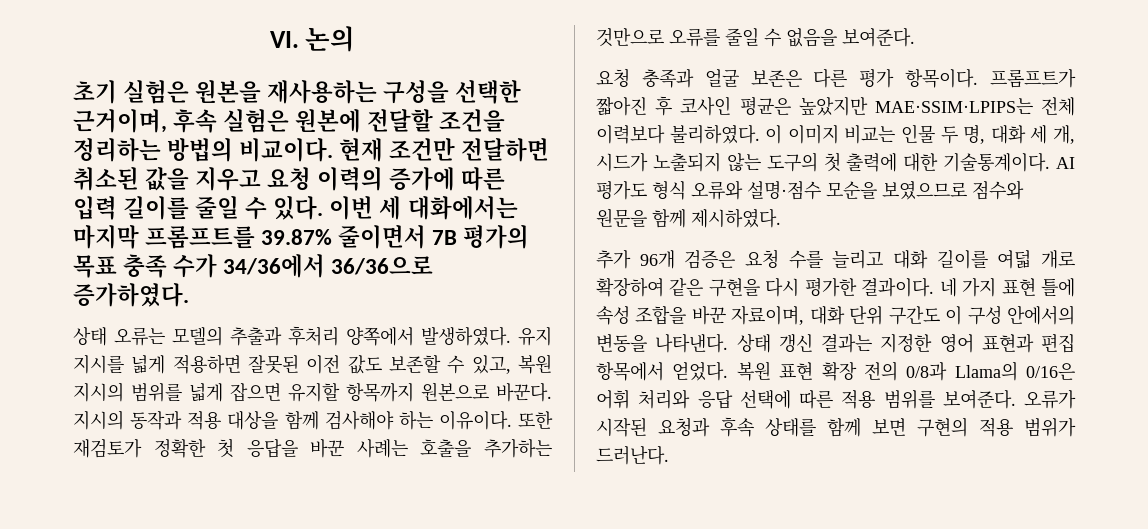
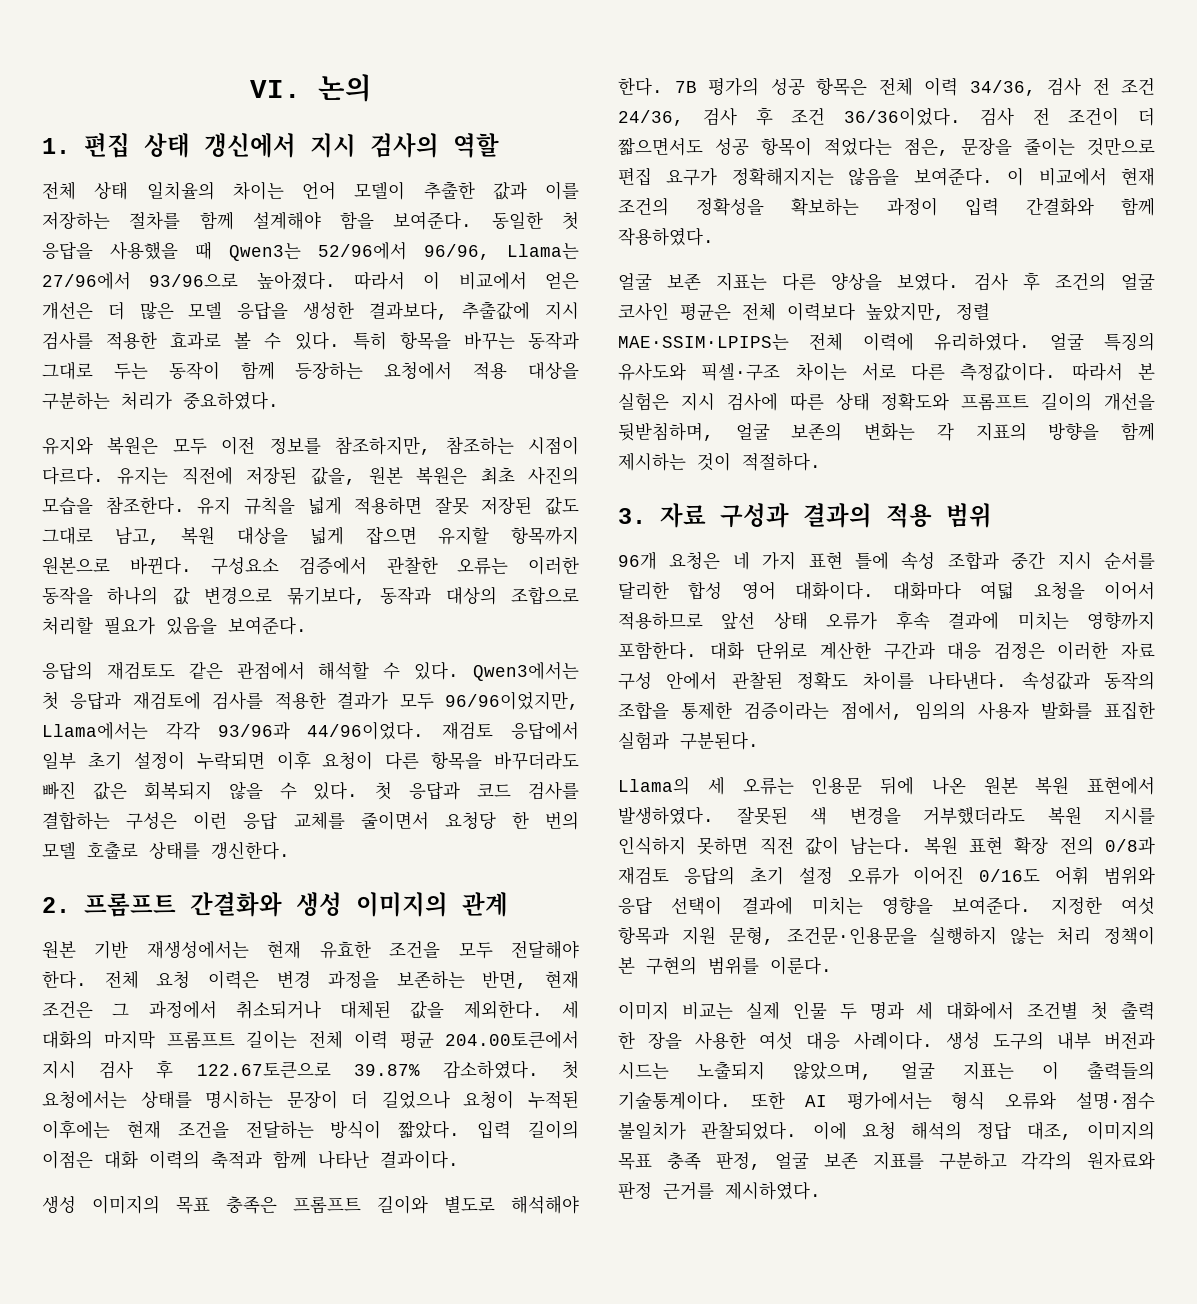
- 초기 실험은 원본을 재사용하는 구성을 선택한 근거이며, 후속 실험은 원본에 전달할 조건을 정리하는 방법의 비교이다. 현재 조건만 전달하면 취소된 값을 지우고 요청 이력의 증가에 따른 입력 길이를 줄일 수 있다. 이번 세 대화에서는 마지막 프롬프트를 39.87% 줄이면서 7B 평가의 목표 충족 수가 34/36에서 36/36으로 증가하였다.
- 상태 오류는 모델의 추출과 후처리 양쪽에서 발생하였다. 유지 지시를 넓게 적용하면 잘못된 이전 값도 보존할 수 있고, 복원 지시의 범위를 넓게 잡으면 유지할 항목까지 원본으로 바꾼다. 지시의 동작과 적용 대상을 함께 검사해야 하는 이유이다. 또한 재검토가 정확한 첫 응답을 바꾼 사례는 호출을 추가하는 것만으로 오류를 줄일 수 없음을 보여준다.
- 요청 충족과 얼굴 보존은 다른 평가 항목이다. 프롬프트가 짧아진 후 코사인 평균은 높았지만 MAE·SSIM·LPIPS는 전체 이력보다 불리하였다. 이 이미지 비교는 인물 두 명, 대화 세 개, 시드가 노출되지 않는 도구의 첫 출력에 대한 기술통계이다. AI 평가도 형식 오류와 설명·점수 모순을 보였으므로 점수와 원문을 함께 제시하였다.
- 추가 96개 검증은 요청 수를 늘리고 대화 길이를 여덟 개로 확장하여 같은 구현을 다시 평가한 결과이다. 네 가지 표현 틀에 속성 조합을 바꾼 자료이며, 대화 단위 구간도 이 구성 안에서의 변동을 나타낸다. 상태 갱신 결과는 지정한 영어 표현과 편집 항목에서 얻었다.
+ 1. 편집 상태 갱신에서 지시 검사의 역할
+ 전체 상태 일치율의 차이는 언어 모델이 추출한 값과 이를 저장하는 절차를 함께 설계해야 함을 보여준다. 동일한 첫 응답을 사용했을 때 Qwen3는 52/96에서 96/96, Llama는 27/96에서 93/96으로 높아졌다. 따라서 이 비교에서 얻은 개선은 더 많은 모델 응답을 생성한 결과보다, 추출값에 지시 검사를 적용한 효과로 볼 수 있다. 특히 항목을 바꾸는 동작과 그대로 두는 동작이 함께 등장하는 요청에서 적용 대상을 구분하는 처리가 중요하였다.
+ 유지와 복원은 모두 이전 정보를 참조하지만, 참조하는 시점이 다르다. 유지는 직전에 저장된 값을, 원본 복원은 최초 사진의 모습을 참조한다. 유지 규칙을 넓게 적용하면 잘못 저장된 값도 그대로 남고, 복원 대상을 넓게 잡으면 유지할 항목까지 원본으로 바뀐다. 구성요소 검증에서 관찰한 오류는 이러한 동작을 하나의 값 변경으로 묶기보다, 동작과 대상의 조합으로 처리할 필요가 있음을 보여준다.
+ 응답의 재검토도 같은 관점에서 해석할 수 있다. Qwen3에서는 첫 응답과 재검토에 검사를 적용한 결과가 모두 96/96이었지만, Llama에서는 각각 93/96과 44/96이었다. 재검토 응답에서 일부 초기 설정이 누락되면 이후 요청이 다른 항목을 바꾸더라도 빠진 값은 회복되지 않을 수 있다. 첫 응답과 코드 검사를 결합하는 구성은 이런 응답 교체를 줄이면서 요청당 한 번의 모델 호출로 상태를 갱신한다.
+ 2. 프롬프트 간결화와 생성 이미지의 관계
+ 원본 기반 재생성에서는 현재 유효한 조건을 모두 전달해야 한다. 전체 요청 이력은 변경 과정을 보존하는 반면, 현재 조건은 그 과정에서 취소되거나 대체된 값을 제외한다. 세 대화의 마지막 프롬프트 길이는 전체 이력 평균 204.00토큰에서 지시 검사 후 122.67토큰으로 39.87% 감소하였다. 첫 요청에서는 상태를 명시하는 문장이 더 길었으나 요청이 누적된 이후에는 현재 조건을 전달하는 방식이 짧았다. 입력 길이의 이점은 대화 이력의 축적과 함께 나타난 결과이다.
+ 생성 이미지의 목표 충족은 프롬프트 길이와 별도로 해석해야 한다. 7B 평가의 성공 항목은 전체 이력 34/36, 검사 전 조건 24/36, 검사 후 조건 36/36이었다. 검사 전 조건이 더 짧으면서도 성공 항목이 적었다는 점은, 문장을 줄이는 것만으로 편집 요구가 정확해지지는 않음을 보여준다. 이 비교에서 현재 조건의 정확성을 확보하는 과정이 입력 간결화와 함께 작용하였다.
+ 얼굴 보존 지표는 다른 양상을 보였다. 검사 후 조건의 얼굴 코사인 평균은 전체 이력보다 높았지만, 정렬 MAE·SSIM·LPIPS는 전체 이력에 유리하였다. 얼굴 특징의 유사도와 픽셀·구조 차이는 서로 다른 측정값이다. 따라서 본 실험은 지시 검사에 따른 상태 정확도와 프롬프트 길이의 개선을 뒷받침하며, 얼굴 보존의 변화는 각 지표의 방향을 함께 제시하는 것이 적절하다.
+ 3. 자료 구성과 결과의 적용 범위
+ 96개 요청은 네 가지 표현 틀에 속성 조합과 중간 지시 순서를 달리한 합성 영어 대화이다. 대화마다 여덟 요청을 이어서 적용하므로 앞선 상태 오류가 후속 결과에 미치는 영향까지 포함한다. 대화 단위로 계산한 구간과 대응 검정은 이러한 자료 구성 안에서 관찰된 정확도 차이를 나타낸다. 속성값과 동작의 조합을 통제한 검증이라는 점에서, 임의의 사용자 발화를 표집한 실험과 구분된다.
+ Llama의 세 오류는 인용문 뒤에 나온 원본 복원 표현에서 발생하였다. 잘못된 색 변경을 거부했더라도 복원 지시를 인식하지 못하면 직전 값이 남는다.
- 복원 표현 확장 전의 0/8과 Llama의 0/16은 어휘 처리와 응답 선택에 따른 적용 범위를 보여준다. 오류가 시작된 요청과 후속 상태를 함께 보면 구현의 적용 범위가 드러난다.
+ 복원 표현 확장 전의 0/8과 재검토 응답의 초기 설정 오류가 이어진 0/16도 어휘 범위와 응답 선택이 결과에 미치는 영향을 보여준다. 지정한 여섯 항목과 지원 문형, 조건문·인용문을 실행하지 않는 처리 정책이 본 구현의 범위를 이룬다.
+ 이미지 비교는 실제 인물 두 명과 세 대화에서 조건별 첫 출력 한 장을 사용한 여섯 대응 사례이다. 생성 도구의 내부 버전과 시드는 노출되지 않았으며, 얼굴 지표는 이 출력들의 기술통계이다. 또한 AI 평가에서는 형식 오류와 설명·점수 불일치가 관찰되었다. 이에 요청 해석의 정답 대조, 이미지의 목표 충족 판정, 얼굴 보존 지표를 구분하고 각각의 원자료와 판정 근거를 제시하였다.

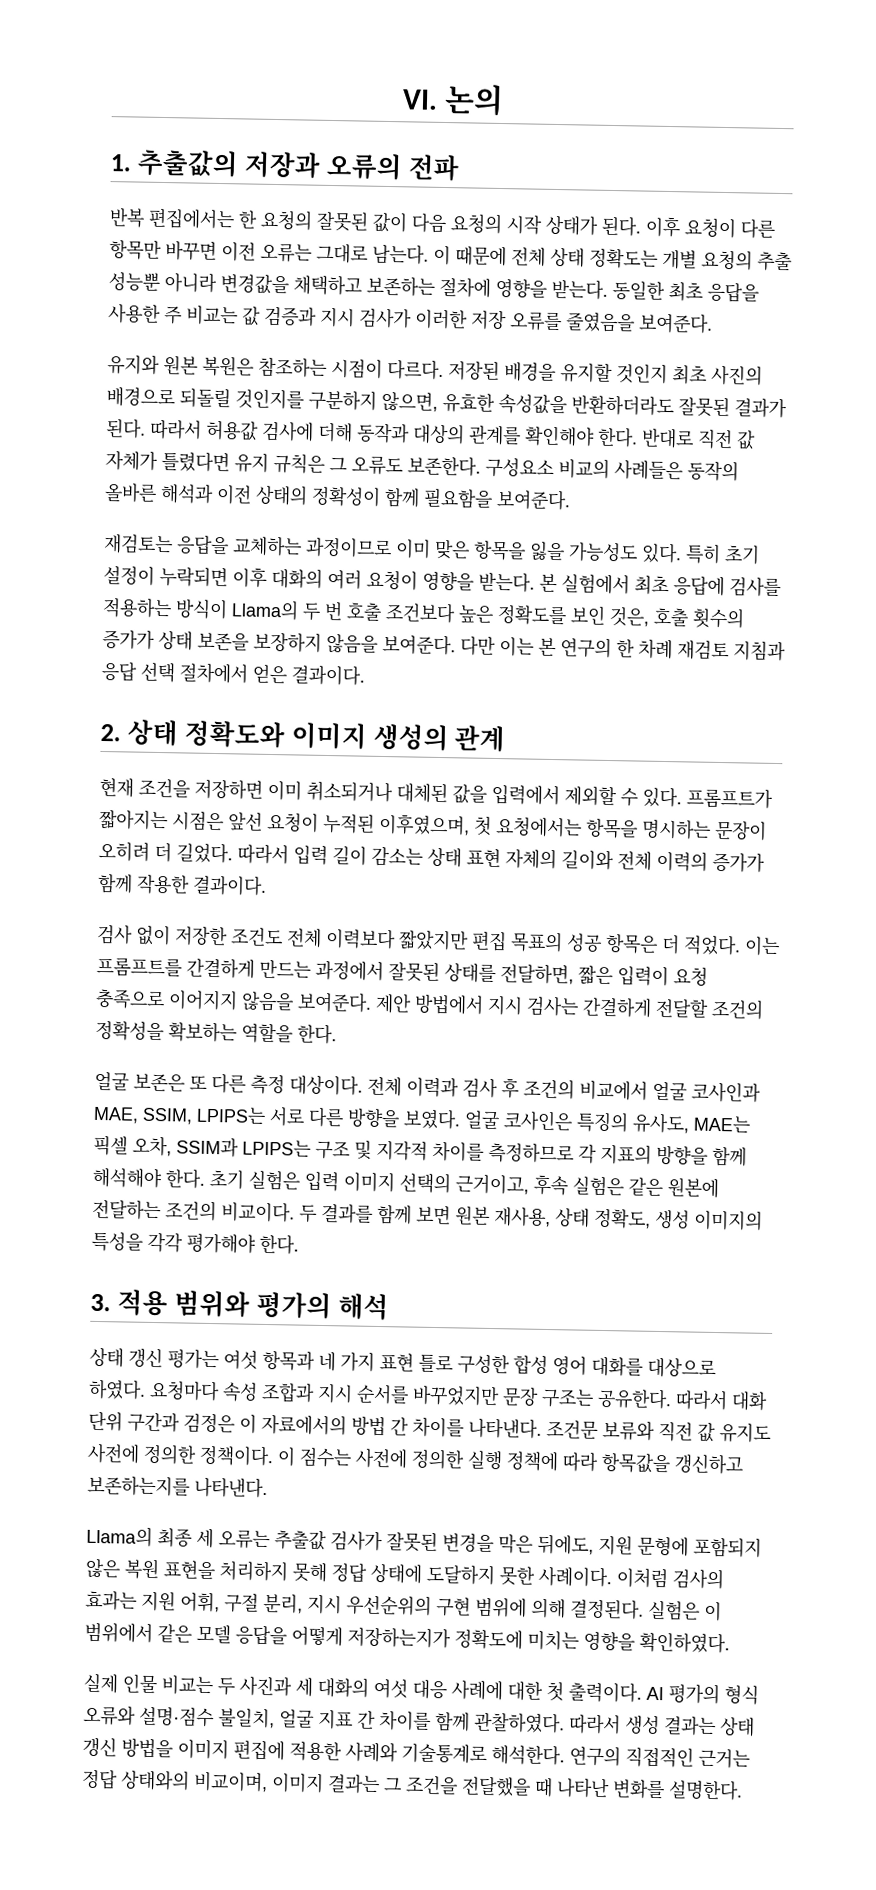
- 1. 편집 상태 갱신에서 지시 검사의 역할
- 전체 상태 일치율의 차이는 언어 모델이 추출한 값과 이를 저장하는 절차를 함께 설계해야 함을 보여준다. 동일한 첫 응답을 사용했을 때 Qwen3는 52/96에서 96/96, Llama는 27/96에서 93/96으로 높아졌다. 따라서 이 비교에서 얻은 개선은 더 많은 모델 응답을 생성한 결과보다, 추출값에 지시 검사를 적용한 효과로 볼 수 있다. 특히 항목을 바꾸는 동작과 그대로 두는 동작이 함께 등장하는 요청에서 적용 대상을 구분하는 처리가 중요하였다.
- 유지와 복원은 모두 이전 정보를 참조하지만, 참조하는 시점이 다르다. 유지는 직전에 저장된 값을, 원본 복원은 최초 사진의 모습을 참조한다. 유지 규칙을 넓게 적용하면 잘못 저장된 값도 그대로 남고, 복원 대상을 넓게 잡으면 유지할 항목까지 원본으로 바뀐다. 구성요소 검증에서 관찰한 오류는 이러한 동작을 하나의 값 변경으로 묶기보다, 동작과 대상의 조합으로 처리할 필요가 있음을 보여준다.
- 응답의 재검토도 같은 관점에서 해석할 수 있다. Qwen3에서는 첫 응답과 재검토에 검사를 적용한 결과가 모두 96/96이었지만, Llama에서는 각각 93/96과 44/96이었다. 재검토 응답에서 일부 초기 설정이 누락되면 이후 요청이 다른 항목을 바꾸더라도 빠진 값은 회복되지 않을 수 있다. 첫 응답과 코드 검사를 결합하는 구성은 이런 응답 교체를 줄이면서 요청당 한 번의 모델 호출로 상태를 갱신한다.
- 2. 프롬프트 간결화와 생성 이미지의 관계
- 원본 기반 재생성에서는 현재 유효한 조건을 모두 전달해야 한다. 전체 요청 이력은 변경 과정을 보존하는 반면, 현재 조건은 그 과정에서 취소되거나 대체된 값을 제외한다. 세 대화의 마지막 프롬프트 길이는 전체 이력 평균 204.00토큰에서 지시 검사 후 122.67토큰으로 39.87% 감소하였다. 첫 요청에서는 상태를 명시하는 문장이 더 길었으나 요청이 누적된 이후에는 현재 조건을 전달하는 방식이 짧았다. 입력 길이의 이점은 대화 이력의 축적과 함께 나타난 결과이다.
- 생성 이미지의 목표 충족은 프롬프트 길이와 별도로 해석해야 한다. 7B 평가의 성공 항목은 전체 이력 34/36, 검사 전 조건 24/36, 검사 후 조건 36/36이었다. 검사 전 조건이 더 짧으면서도 성공 항목이 적었다는 점은, 문장을 줄이는 것만으로 편집 요구가 정확해지지는 않음을 보여준다. 이 비교에서 현재 조건의 정확성을 확보하는 과정이 입력 간결화와 함께 작용하였다.
- 얼굴 보존 지표는 다른 양상을 보였다. 검사 후 조건의 얼굴 코사인 평균은 전체 이력보다 높았지만, 정렬 MAE·SSIM·LPIPS는 전체 이력에 유리하였다. 얼굴 특징의 유사도와 픽셀·구조 차이는 서로 다른 측정값이다. 따라서 본 실험은 지시 검사에 따른 상태 정확도와 프롬프트 길이의 개선을 뒷받침하며, 얼굴 보존의 변화는 각 지표의 방향을 함께 제시하는 것이 적절하다.
- 3. 자료 구성과 결과의 적용 범위
- 96개 요청은 네 가지 표현 틀에 속성 조합과 중간 지시 순서를 달리한 합성 영어 대화이다. 대화마다 여덟 요청을 이어서 적용하므로 앞선 상태 오류가 후속 결과에 미치는 영향까지 포함한다. 대화 단위로 계산한 구간과 대응 검정은 이러한 자료 구성 안에서 관찰된 정확도 차이를 나타낸다. 속성값과 동작의 조합을 통제한 검증이라는 점에서, 임의의 사용자 발화를 표집한 실험과 구분된다.
- Llama의 세 오류는 인용문 뒤에 나온 원본 복원 표현에서 발생하였다. 잘못된 색 변경을 거부했더라도 복원 지시를 인식하지 못하면 직전 값이 남는다. 복원 표현 확장 전의 0/8과 재검토 응답의 초기 설정 오류가 이어진 0/16도 어휘 범위와 응답 선택이 결과에 미치는 영향을 보여준다. 지정한 여섯 항목과 지원 문형, 조건문·인용문을 실행하지 않는 처리 정책이 본 구현의 범위를 이룬다.
- 이미지 비교는 실제 인물 두 명과 세 대화에서 조건별 첫 출력 한 장을 사용한 여섯 대응 사례이다. 생성 도구의 내부 버전과 시드는 노출되지 않았으며, 얼굴 지표는 이 출력들의 기술통계이다. 또한 AI 평가에서는 형식 오류와 설명·점수 불일치가 관찰되었다. 이에 요청 해석의 정답 대조, 이미지의 목표 충족 판정, 얼굴 보존 지표를 구분하고 각각의 원자료와 판정 근거를 제시하였다.
+ 1. 추출값의 저장과 오류의 전파
+ 반복 편집에서는 한 요청의 잘못된 값이 다음 요청의 시작 상태가 된다. 이후 요청이 다른 항목만 바꾸면 이전 오류는 그대로 남는다. 이 때문에 전체 상태 정확도는 개별 요청의 추출 성능뿐 아니라 변경값을 채택하고 보존하는 절차에 영향을 받는다. 동일한 최초 응답을 사용한 주 비교는 값 검증과 지시 검사가 이러한 저장 오류를 줄였음을 보여준다.
+ 유지와 원본 복원은 참조하는 시점이 다르다. 저장된 배경을 유지할 것인지 최초 사진의 배경으로 되돌릴 것인지를 구분하지 않으면, 유효한 속성값을 반환하더라도 잘못된 결과가 된다. 따라서 허용값 검사에 더해 동작과 대상의 관계를 확인해야 한다. 반대로 직전 값 자체가 틀렸다면 유지 규칙은 그 오류도 보존한다. 구성요소 비교의 사례들은 동작의 올바른 해석과 이전 상태의 정확성이 함께 필요함을 보여준다.
+ 재검토는 응답을 교체하는 과정이므로 이미 맞은 항목을 잃을 가능성도 있다. 특히 초기 설정이 누락되면 이후 대화의 여러 요청이 영향을 받는다. 본 실험에서 최초 응답에 검사를 적용하는 방식이 Llama의 두 번 호출 조건보다 높은 정확도를 보인 것은, 호출 횟수의 증가가 상태 보존을 보장하지 않음을 보여준다. 다만 이는 본 연구의 한 차례 재검토 지침과 응답 선택 절차에서 얻은 결과이다.
+ 2. 상태 정확도와 이미지 생성의 관계
+ 현재 조건을 저장하면 이미 취소되거나 대체된 값을 입력에서 제외할 수 있다. 프롬프트가 짧아지는 시점은 앞선 요청이 누적된 이후였으며, 첫 요청에서는 항목을 명시하는 문장이 오히려 더 길었다. 따라서 입력 길이 감소는 상태 표현 자체의 길이와 전체 이력의 증가가 함께 작용한 결과이다.
+ 검사 없이 저장한 조건도 전체 이력보다 짧았지만 편집 목표의 성공 항목은 더 적었다. 이는 프롬프트를 간결하게 만드는 과정에서 잘못된 상태를 전달하면, 짧은 입력이 요청 충족으로 이어지지 않음을 보여준다. 제안 방법에서 지시 검사는 간결하게 전달할 조건의 정확성을 확보하는 역할을 한다.
+ 얼굴 보존은 또 다른 측정 대상이다. 전체 이력과 검사 후 조건의 비교에서 얼굴 코사인과 MAE, SSIM, LPIPS는 서로 다른 방향을 보였다. 얼굴 코사인은 특징의 유사도, MAE는 픽셀 오차, SSIM과 LPIPS는 구조 및 지각적 차이를 측정하므로 각 지표의 방향을 함께 해석해야 한다. 초기 실험은 입력 이미지 선택의 근거이고, 후속 실험은 같은 원본에 전달하는 조건의 비교이다. 두 결과를 함께 보면 원본 재사용, 상태 정확도, 생성 이미지의 특성을 각각 평가해야 한다.
+ 3. 적용 범위와 평가의 해석
+ 상태 갱신 평가는 여섯 항목과 네 가지 표현 틀로 구성한 합성 영어 대화를 대상으로 하였다. 요청마다 속성 조합과 지시 순서를 바꾸었지만 문장 구조는 공유한다. 따라서 대화 단위 구간과 검정은 이 자료에서의 방법 간 차이를 나타낸다. 조건문 보류와 직전 값 유지도 사전에 정의한 정책이다. 이 점수는 사전에 정의한 실행 정책에 따라 항목값을 갱신하고 보존하는지를 나타낸다.
+ Llama의 최종 세 오류는 추출값 검사가 잘못된 변경을 막은 뒤에도, 지원 문형에 포함되지 않은 복원 표현을 처리하지 못해 정답 상태에 도달하지 못한 사례이다. 이처럼 검사의 효과는 지원 어휘, 구절 분리, 지시 우선순위의 구현 범위에 의해 결정된다. 실험은 이 범위에서 같은 모델 응답을 어떻게 저장하는지가 정확도에 미치는 영향을 확인하였다.
+ 실제 인물 비교는 두 사진과 세 대화의 여섯 대응 사례에 대한 첫 출력이다. AI 평가의 형식 오류와 설명·점수 불일치, 얼굴 지표 간 차이를 함께 관찰하였다. 따라서 생성 결과는 상태 갱신 방법을 이미지 편집에 적용한 사례와 기술통계로 해석한다. 연구의 직접적인 근거는 정답 상태와의 비교이며, 이미지 결과는 그 조건을 전달했을 때 나타난 변화를 설명한다.

